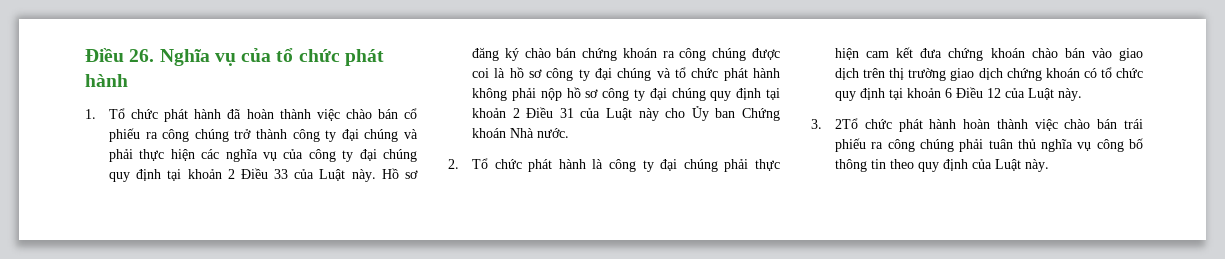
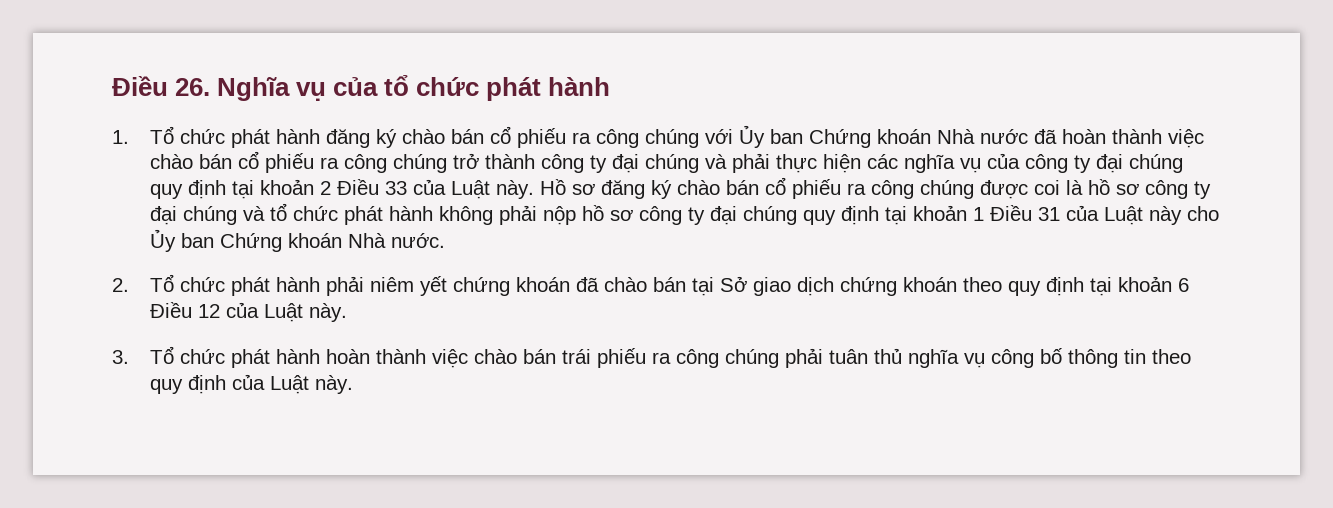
- 1. Tổ chức phát hành đã hoàn thành việc chào bán cổ phiếu ra công chúng trở thành công ty đại chúng và phải thực hiện các nghĩa vụ của công ty đại chúng quy định tại khoản 2 Điều 33 của Luật này.
+ 1. Tổ chức phát hành đăng ký chào bán cổ phiếu ra công chúng với Ủy ban Chứng khoán Nhà nước đã hoàn thành việc chào bán cổ phiếu ra công chúng trở thành công ty đại chúng và phải thực hiện các nghĩa vụ của công ty đại chúng quy định tại khoản 2 Điều 33 của Luật này.
- Hồ sơ đăng ký chào bán chứng khoán ra công chúng được coi là hồ sơ công ty đại chúng và tổ chức phát hành không phải nộp hồ sơ công ty đại chúng quy định tại khoản 2 Điều 31 của Luật này cho Ủy ban Chứng khoán Nhà nước.
+ Hồ sơ đăng ký chào bán cổ phiếu ra công chúng được coi là hồ sơ công ty đại chúng và tổ chức phát hành không phải nộp hồ sơ công ty đại chúng quy định tại khoản 1 Điều 31 của Luật này cho Ủy ban Chứng khoán Nhà nước.
- 2. Tổ chức phát hành là công ty đại chúng phải thực hiện cam kết đưa chứng khoán chào bán vào giao dịch trên thị trường giao dịch chứng khoán có tổ chức quy định tại khoản 6 Điều 12 của Luật này.
+ 2. Tổ chức phát hành phải niêm yết chứng khoán đã chào bán tại Sở giao dịch chứng khoán theo quy định tại khoản 6 Điều 12 của Luật này.
- 3. 2Tổ chức phát hành hoàn thành việc chào bán trái phiếu ra công chúng phải tuân thủ nghĩa vụ công bố thông tin theo quy định của Luật này.
+ 3. Tổ chức phát hành hoàn thành việc chào bán trái phiếu ra công chúng phải tuân thủ nghĩa vụ công bố thông tin theo quy định của Luật này.

